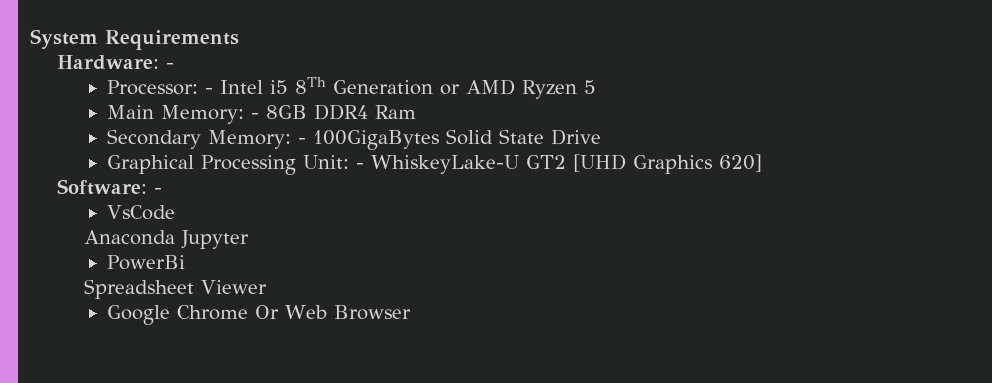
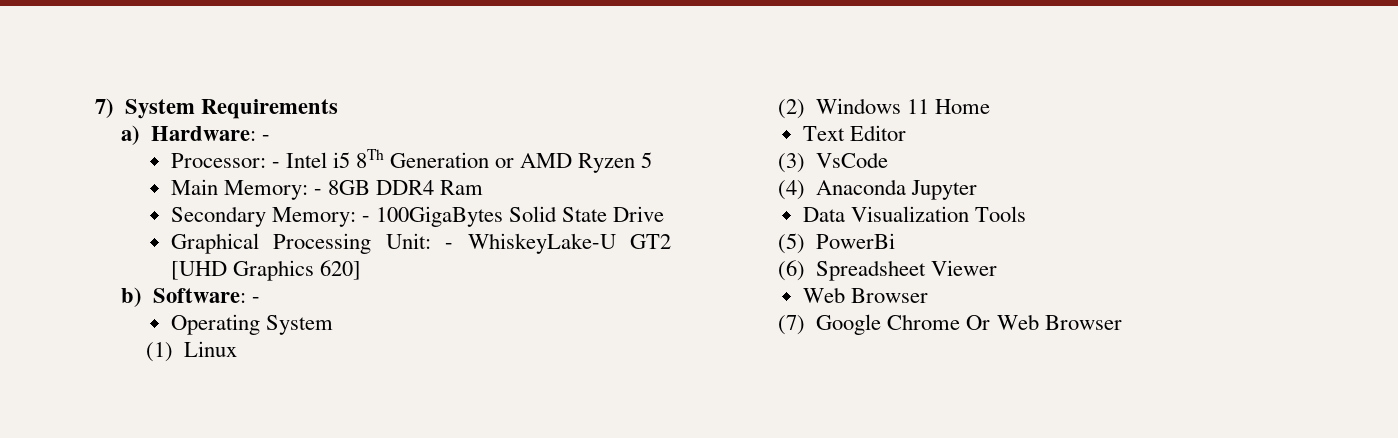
- System Requirements
+ 7) System Requirements
- Hardware: -
+ a) Hardware: -
- Software: -
+ b) Software: -
- VsCode
+ Operating System
+ (1) Linux
+ (2) Windows 11 Home
+ Text Editor
+ (3) VsCode
- Anaconda Jupyter
+ (4) Anaconda Jupyter
- PowerBi
+ Data Visualization Tools
+ (5) PowerBi
- Spreadsheet Viewer
- Google Chrome Or Web Browser
+ (6) Spreadsheet Viewer
+ Web Browser
+ (7) Google Chrome Or Web Browser

